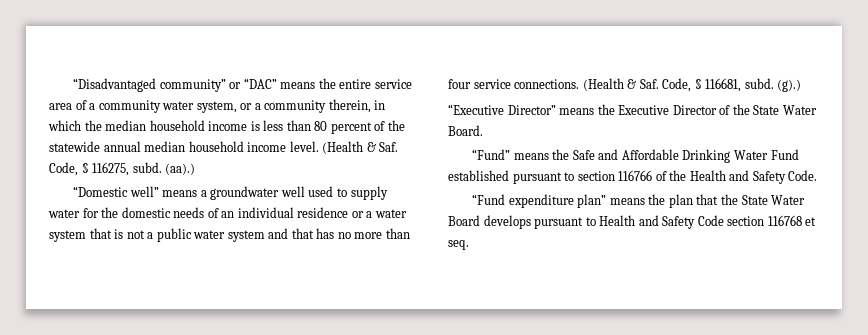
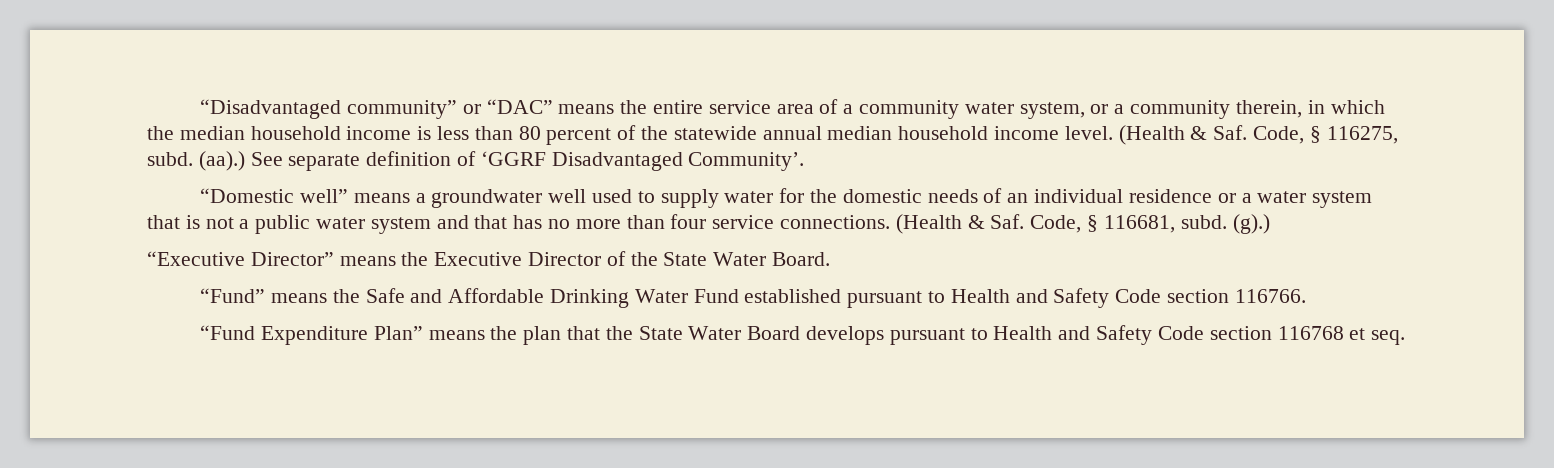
+ See separate definition of ‘GGRF Disadvantaged Community’.
- “Fund” means the Safe and Affordable Drinking Water Fund established pursuant to section 116766 of the Health and Safety Code.
+ “Fund” means the Safe and Affordable Drinking Water Fund established pursuant to Health and Safety Code section 116766.
- “Fund expenditure plan” means the plan that the State Water Board develops pursuant to Health and Safety Code section 116768 et seq.
+ “Fund Expenditure Plan” means the plan that the State Water Board develops pursuant to Health and Safety Code section 116768 et seq.

